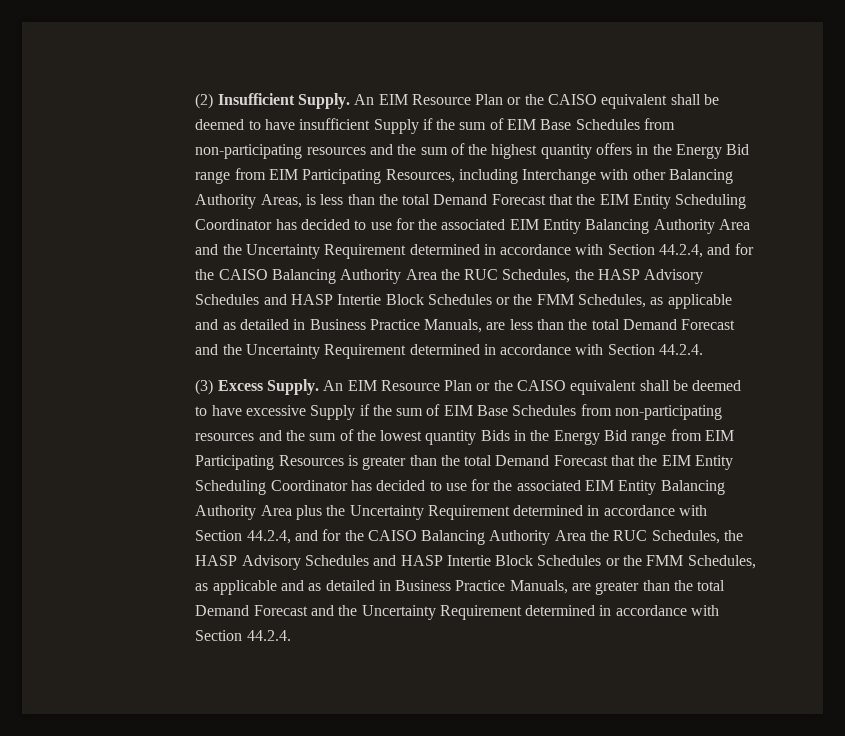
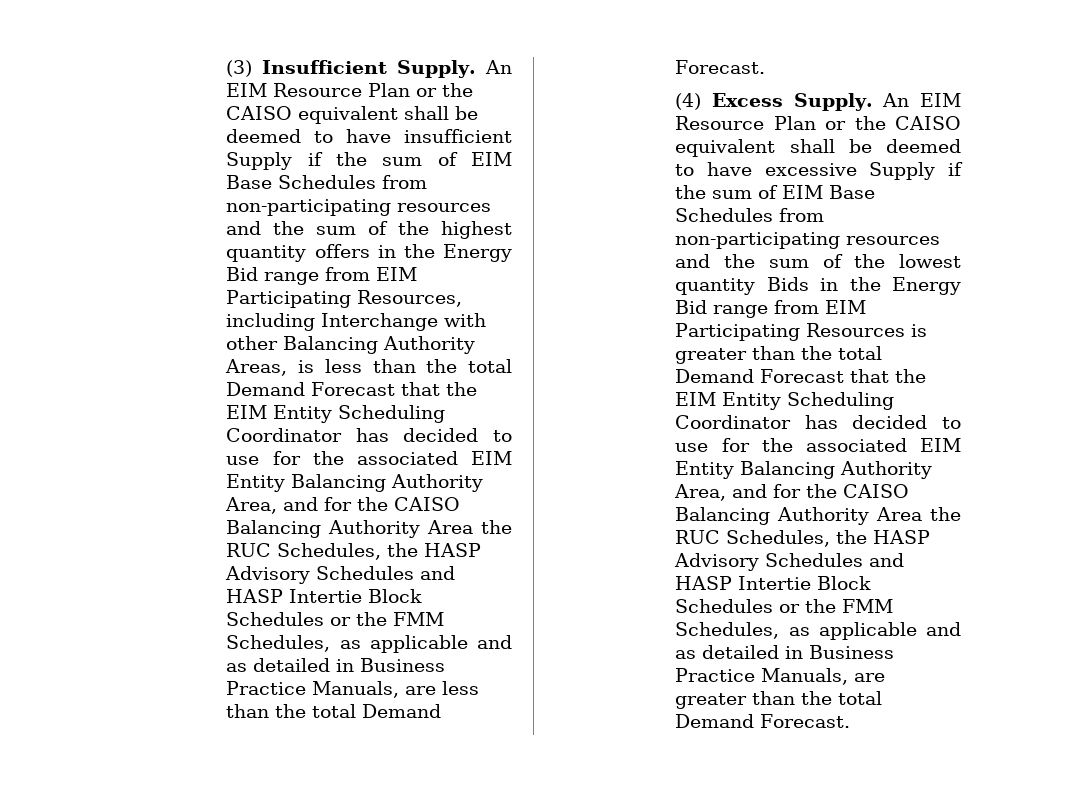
- (2) Insufficient Supply.
+ (3) Insufficient Supply.
- An EIM Resource Plan or the CAISO equivalent shall be deemed to have insufficient Supply if the sum of EIM Base Schedules from non-participating resources and the sum of the highest quantity offers in the Energy Bid range from EIM Participating Resources, including Interchange with other Balancing Authority Areas, is less than the total Demand Forecast that the EIM Entity Scheduling Coordinator has decided to use for the associated EIM Entity Balancing Authority Area and the Uncertainty Requirement determined in accordance with Section 44.2.4, and for the CAISO Balancing Authority Area the RUC Schedules, the HASP Advisory Schedules and HASP Intertie Block Schedules or the FMM Schedules, as applicable and as detailed in Business Practice Manuals, are less than the total Demand Forecast and the Uncertainty Requirement determined in accordance with Section 44.2.4.
- (3) Excess Supply.
+ An EIM Resource Plan or the CAISO equivalent shall be deemed to have insufficient Supply if the sum of EIM Base Schedules from non-participating resources and the sum of the highest quantity offers in the Energy Bid range from EIM Participating Resources, including Interchange with other Balancing Authority Areas, is less than the total Demand Forecast that the EIM Entity Scheduling Coordinator has decided to use for the associated EIM Entity Balancing Authority Area, and for the CAISO Balancing Authority Area the RUC Schedules, the HASP Advisory Schedules and HASP Intertie Block Schedules or the FMM Schedules, as applicable and as detailed in Business Practice Manuals, are less than the total Demand Forecast.
+ (4) Excess Supply.
- An EIM Resource Plan or the CAISO equivalent shall be deemed to have excessive Supply if the sum of EIM Base Schedules from non-participating resources and the sum of the lowest quantity Bids in the Energy Bid range from EIM Participating Resources is greater than the total Demand Forecast that the EIM Entity Scheduling Coordinator has decided to use for the associated EIM Entity Balancing Authority Area plus the Uncertainty Requirement determined in accordance with Section 44.2.4, and for the CAISO Balancing Authority Area the RUC Schedules, the HASP Advisory Schedules and HASP Intertie Block Schedules or the FMM Schedules, as applicable and as detailed in Business Practice Manuals, are greater than the total Demand Forecast and the Uncertainty Requirement determined in accordance with Section 44.2.4.
+ An EIM Resource Plan or the CAISO equivalent shall be deemed to have excessive Supply if the sum of EIM Base Schedules from non-participating resources and the sum of the lowest quantity Bids in the Energy Bid range from EIM Participating Resources is greater than the total Demand Forecast that the EIM Entity Scheduling Coordinator has decided to use for the associated EIM Entity Balancing Authority Area, and for the CAISO Balancing Authority Area the RUC Schedules, the HASP Advisory Schedules and HASP Intertie Block Schedules or the FMM Schedules, as applicable and as detailed in Business Practice Manuals, are greater than the total Demand Forecast.

